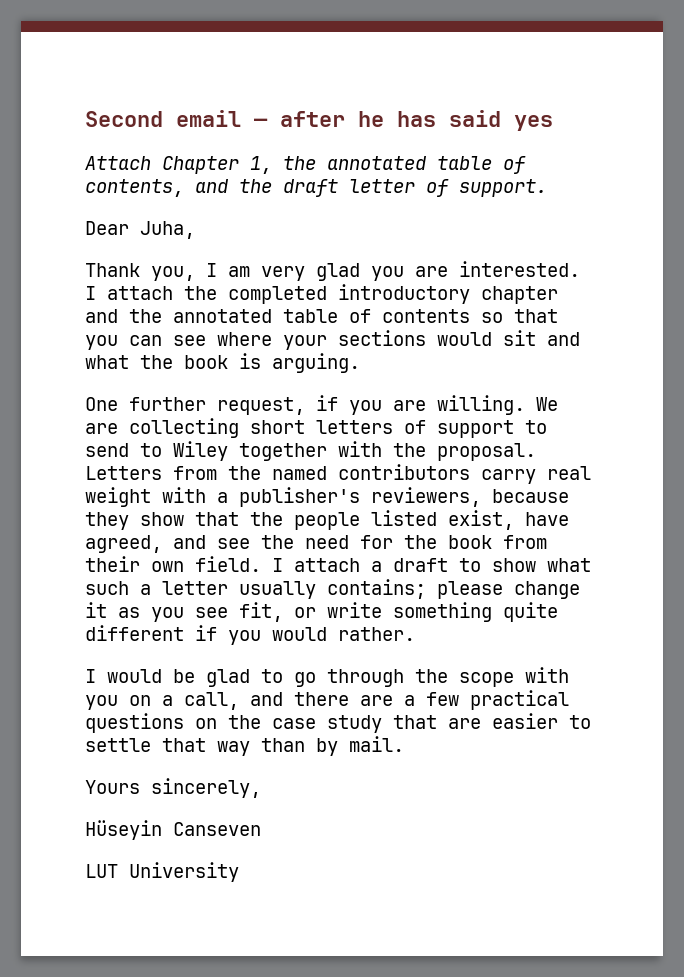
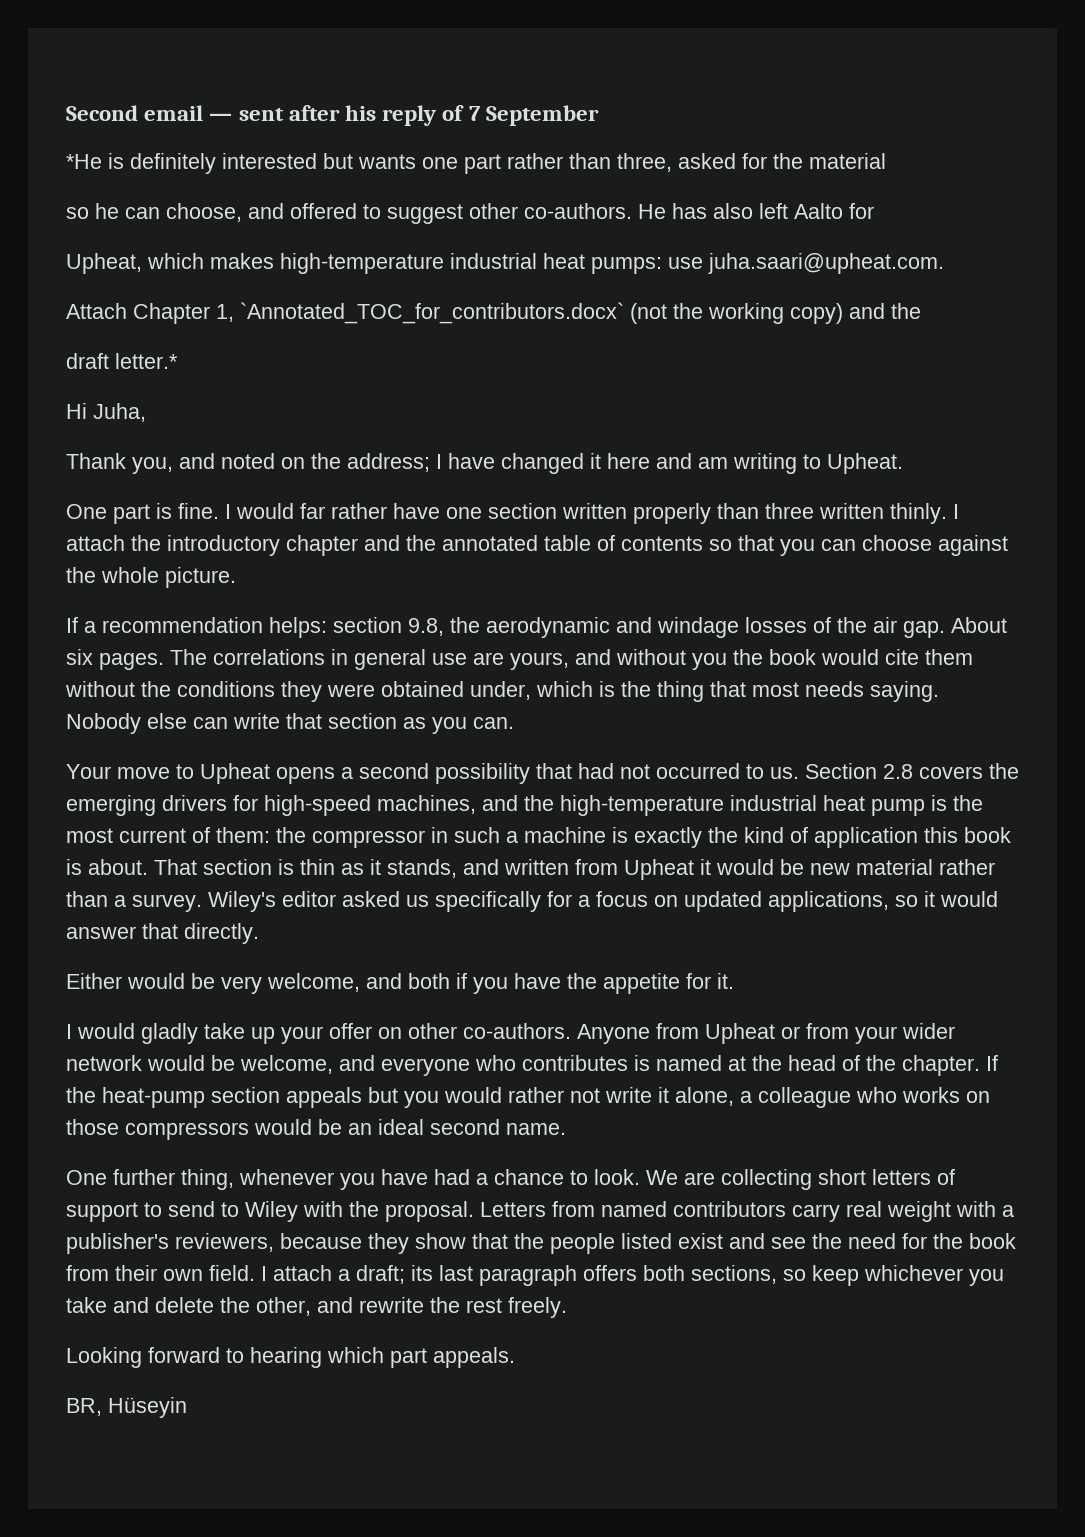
- Second email — after he has said yes
- Attach Chapter 1, the annotated table of contents, and the draft letter of support.
- Dear Juha,
- Thank you, I am very glad you are interested.
+ Second email — sent after his reply of 7 September
+ *He is definitely interested but wants one part rather than three, asked for the material
+ so he can choose, and offered to suggest other co-authors. He has also left Aalto for
+ Upheat, which makes high-temperature industrial heat pumps: use juha.saari@upheat.com.
+ Attach Chapter 1, `Annotated_TOC_for_contributors.docx` (not the working copy) and the
+ draft letter.*
+ Hi Juha,
+ Thank you, and noted on the address; I have changed it here and am writing to Upheat.
+ One part is fine. I would far rather have one section written properly than three written thinly.
- I attach the completed introductory chapter and the annotated table of contents so that you can see where your sections would sit and what the book is arguing.
- One further request, if you are willing.
+ I attach the introductory chapter and the annotated table of contents so that you can choose against the whole picture.
+ If a recommendation helps: section 9.8, the aerodynamic and windage losses of the air gap. About six pages. The correlations in general use are yours, and without you the book would cite them without the conditions they were obtained under, which is the thing that most needs saying. Nobody else can write that section as you can.
+ Your move to Upheat opens a second possibility that had not occurred to us. Section 2.8 covers the emerging drivers for high-speed machines, and the high-temperature industrial heat pump is the most current of them: the compressor in such a machine is exactly the kind of application this book is about. That section is thin as it stands, and written from Upheat it would be new material rather than a survey. Wiley's editor asked us specifically for a focus on updated applications, so it would answer that directly.
+ Either would be very welcome, and both if you have the appetite for it.
+ I would gladly take up your offer on other co-authors. Anyone from Upheat or from your wider network would be welcome, and everyone who contributes is named at the head of the chapter. If the heat-pump section appeals but you would rather not write it alone, a colleague who works on those compressors would be an ideal second name.
+ One further thing, whenever you have had a chance to look.
- We are collecting short letters of support to send to Wiley together with the proposal.
+ We are collecting short letters of support to send to Wiley with the proposal.
- Letters from the named contributors carry real weight with a publisher's reviewers, because they show that the people listed exist, have agreed, and see the need for the book from their own field.
+ Letters from named contributors carry real weight with a publisher's reviewers, because they show that the people listed exist and see the need for the book from their own field.
- I attach a draft to show what such a letter usually contains; please change it as you see fit, or write something quite different if you would rather.
- I would be glad to go through the scope with you on a call, and there are a few practical questions on the case study that are easier to settle that way than by mail.
- Yours sincerely,
- Hüseyin Canseven
- LUT University
+ I attach a draft; its last paragraph offers both sections, so keep whichever you take and delete the other, and rewrite the rest freely.
+ Looking forward to hearing which part appeals.
+ BR, Hüseyin

